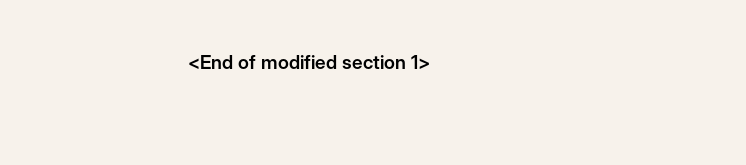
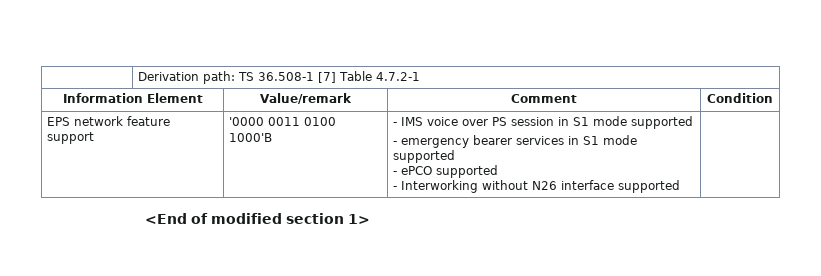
+ | Derivation path: TS 36.508-1 [7] Table 4.7.2-1
+ Information Element | Value/remark | Comment | Condition
+ EPS network feature support | '0000 0011 0100 1000'B | - IMS voice over PS session in S1 mode supported
+ - emergency bearer services in S1 mode supported
+ - ePCO supported
+ - Interworking without N26 interface supported |

